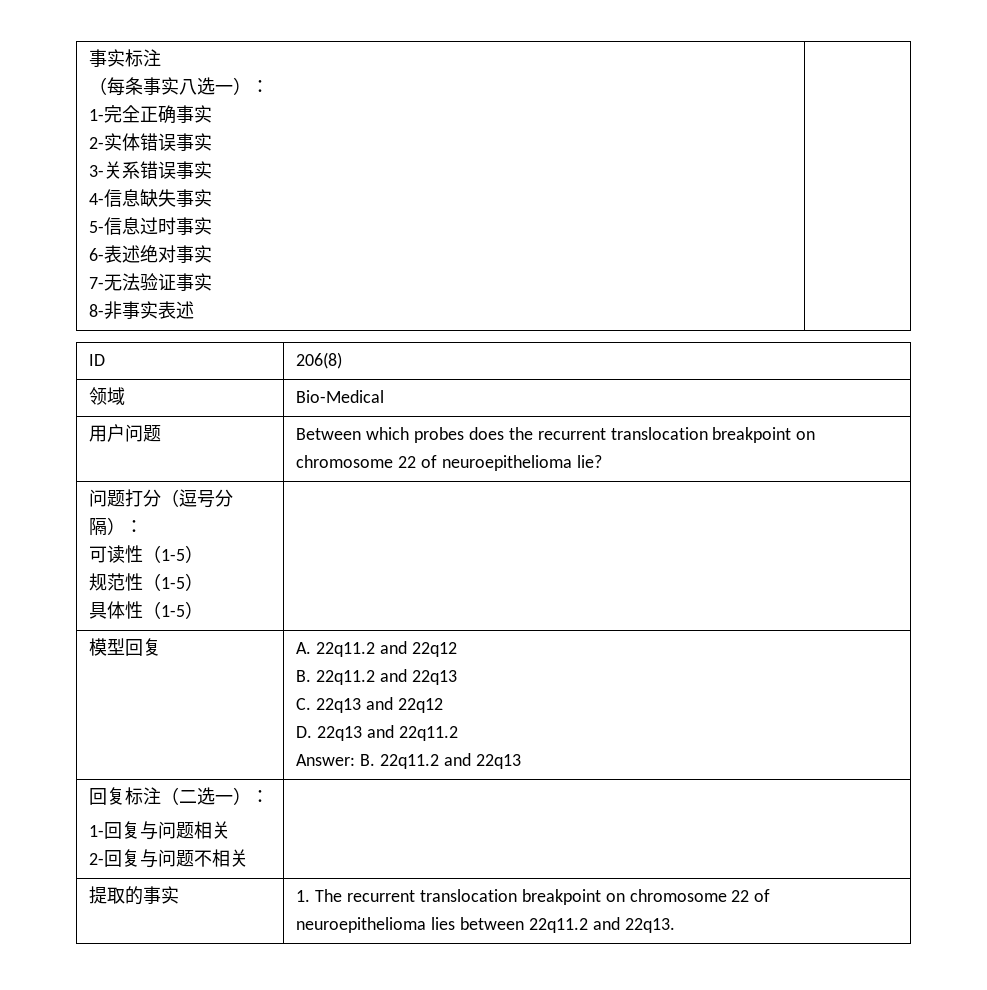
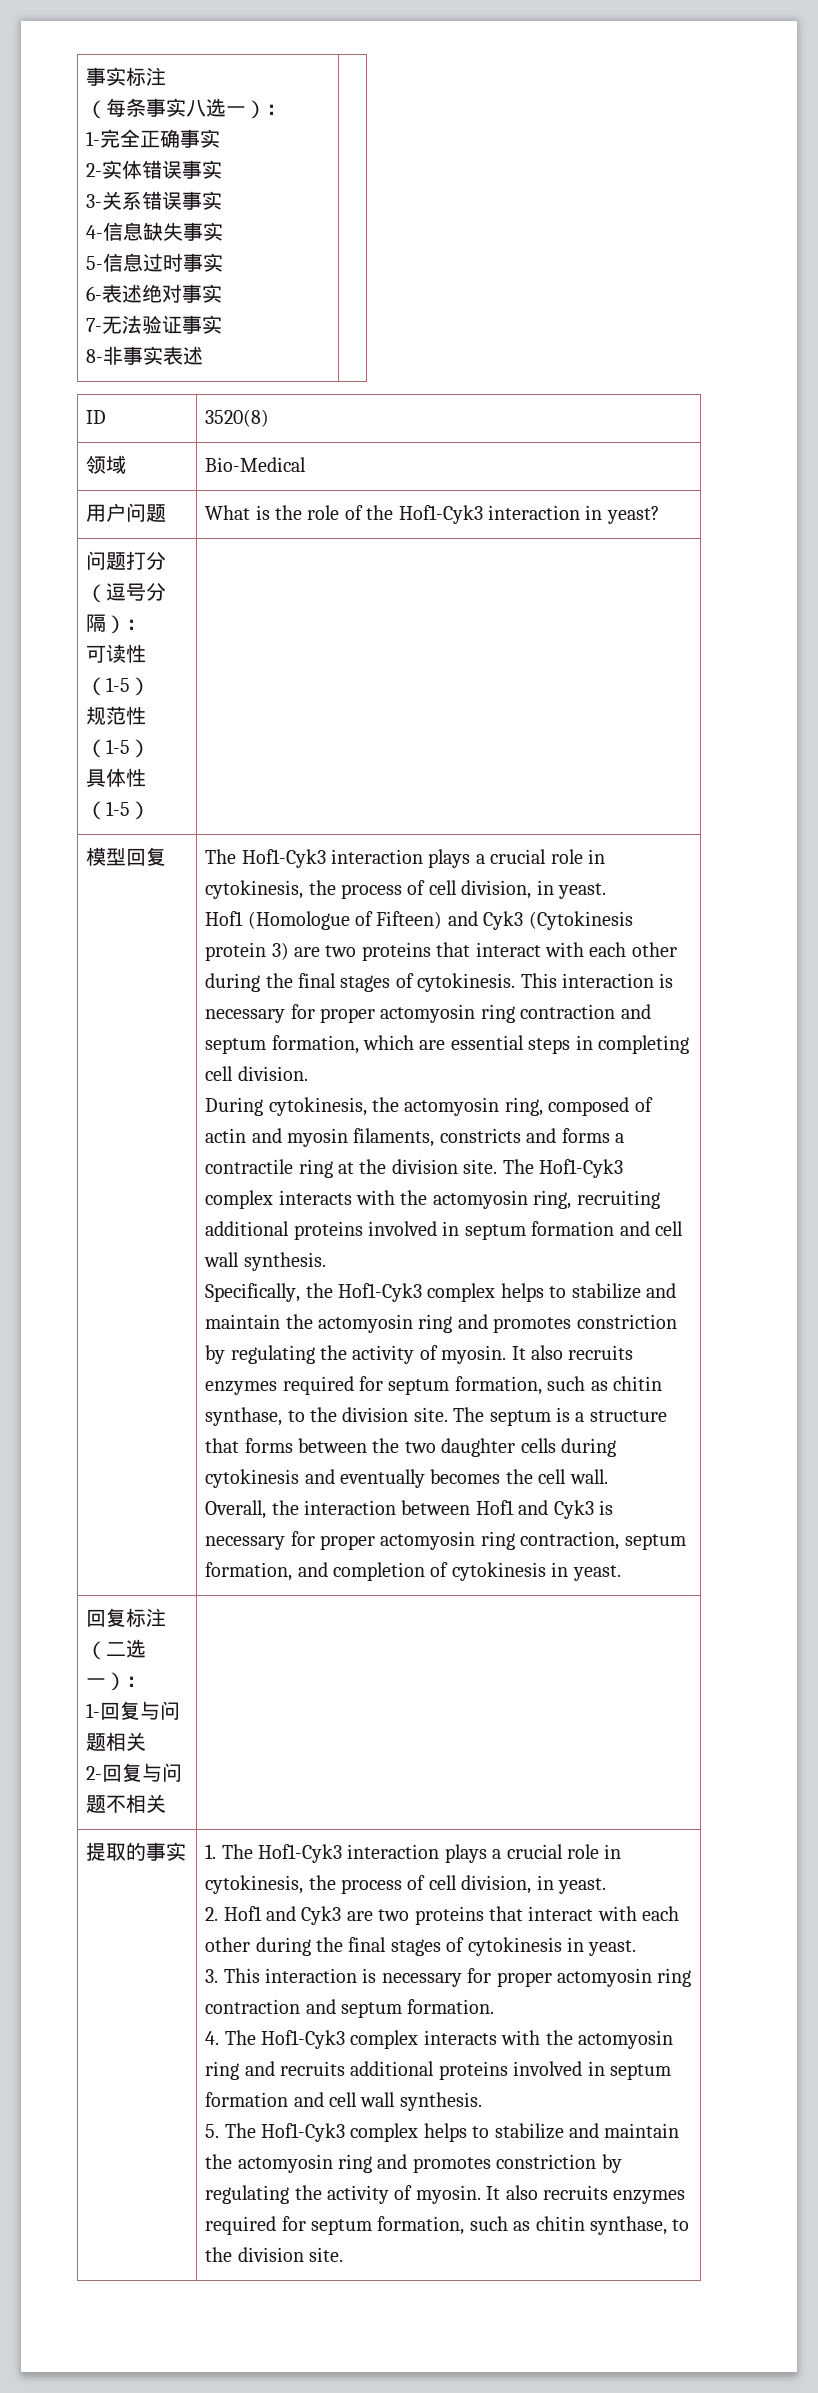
- ID | 206(8)
+ ID | 3520(8)
- 用户问题 | Between which probes does the recurrent translocation breakpoint on chromosome 22 of neuroepithelioma lie?
+ 用户问题 | What is the role of the Hof1-Cyk3 interaction in yeast?
- 模型回复 | A. 22q11.2 and 22q12
- B. 22q11.2 and 22q13
- C. 22q13 and 22q12
- D. 22q13 and 22q11.2
- Answer: B. 22q11.2 and 22q13
+ 模型回复 | The Hof1-Cyk3 interaction plays a crucial role in cytokinesis, the process of cell division, in yeast.
+ Hof1 (Homologue of Fifteen) and Cyk3 (Cytokinesis protein 3) are two proteins that interact with each other during the final stages of cytokinesis. This interaction is necessary for proper actomyosin ring contraction and septum formation, which are essential steps in completing cell division.
+ During cytokinesis, the actomyosin ring, composed of actin and myosin filaments, constricts and forms a contractile ring at the division site. The Hof1-Cyk3 complex interacts with the actomyosin ring, recruiting additional proteins involved in septum formation and cell wall synthesis.
+ Specifically, the Hof1-Cyk3 complex helps to stabilize and maintain the actomyosin ring and promotes constriction by regulating the activity of myosin. It also recruits enzymes required for septum formation, such as chitin synthase, to the division site. The septum is a structure that forms between the two daughter cells during cytokinesis and eventually becomes the cell wall.
+ Overall, the interaction between Hof1 and Cyk3 is necessary for proper actomyosin ring contraction, septum formation, and completion of cytokinesis in yeast.
- 1. The recurrent translocation breakpoint on chromosome 22 of neuroepithelioma lies between 22q11.2 and 22q13.
+ 1. The Hof1-Cyk3 interaction plays a crucial role in cytokinesis, the process of cell division, in yeast.
+ 2. Hof1 and Cyk3 are two proteins that interact with each other during the final stages of cytokinesis in yeast.
+ 3. This interaction is necessary for proper actomyosin ring contraction and septum formation.
+ 4. The Hof1-Cyk3 complex interacts with the actomyosin ring and recruits additional proteins involved in septum formation and cell wall synthesis.
+ 5. The Hof1-Cyk3 complex helps to stabilize and maintain the actomyosin ring and promotes constriction by regulating the activity of myosin. It also recruits enzymes required for septum formation, such as chitin synthase, to the division site.

